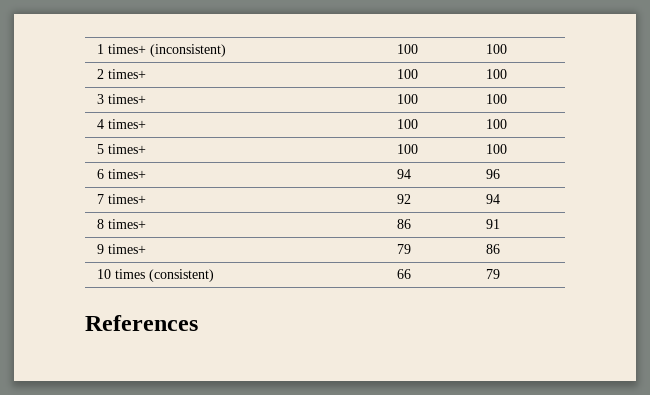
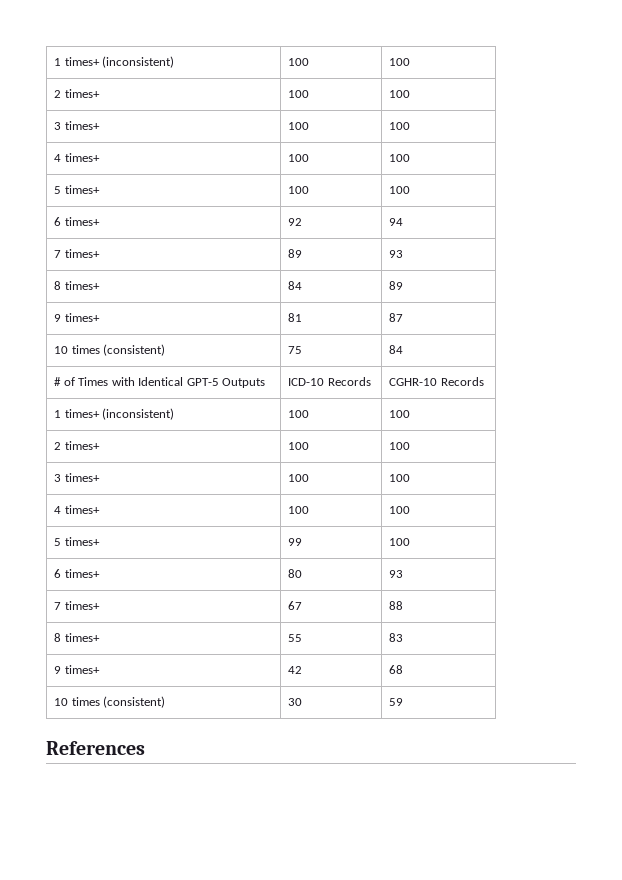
- 6 times+ | 94 | 96
- 7 times+ | 92 | 94
- 8 times+ | 86 | 91
- 9 times+ | 79 | 86
- 10 times (consistent) | 66 | 79
+ 6 times+ | 92 | 94
+ 7 times+ | 89 | 93
+ 8 times+ | 84 | 89
+ 9 times+ | 81 | 87
+ 10 times (consistent) | 75 | 84
+ # of Times with Identical GPT-5 Outputs | ICD-10 Records | CGHR-10 Records
+ 1 times+ (inconsistent) | 100 | 100
+ 2 times+ | 100 | 100
+ 3 times+ | 100 | 100
+ 4 times+ | 100 | 100
+ 5 times+ | 99 | 100
+ 6 times+ | 80 | 93
+ 7 times+ | 67 | 88
+ 8 times+ | 55 | 83
+ 9 times+ | 42 | 68
+ 10 times (consistent) | 30 | 59

